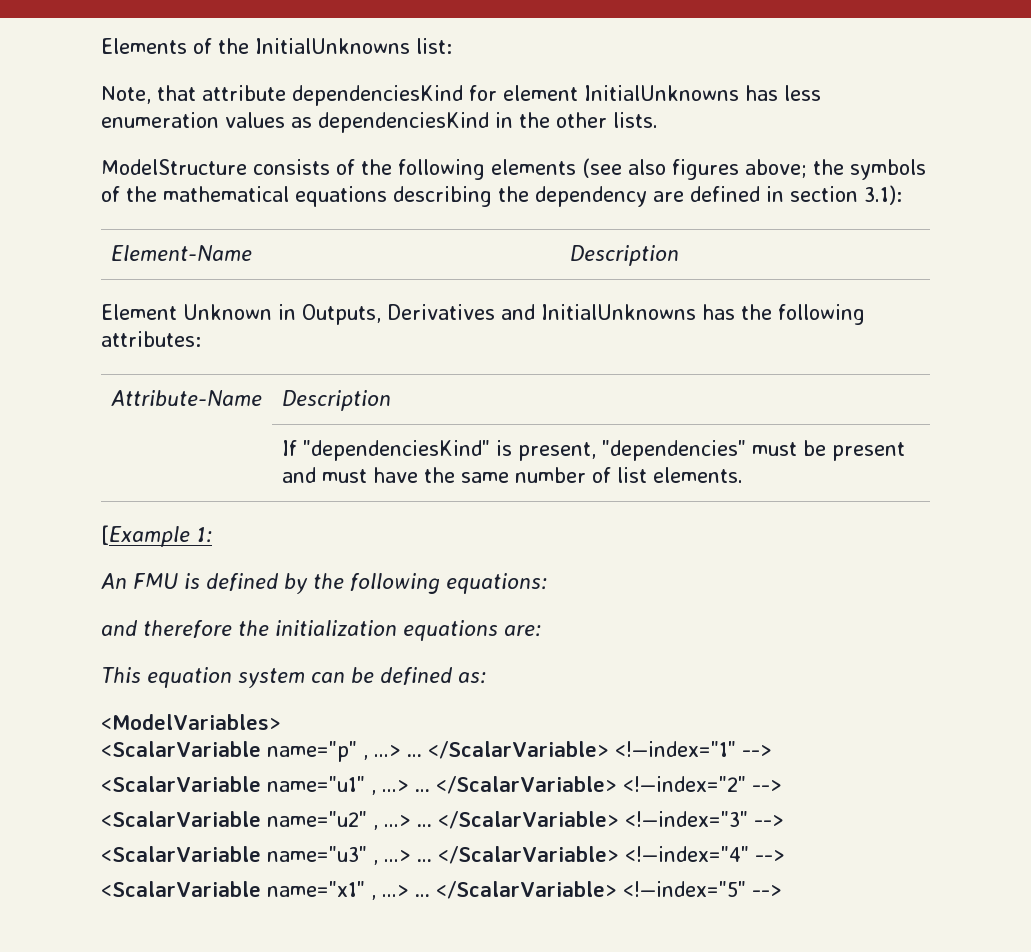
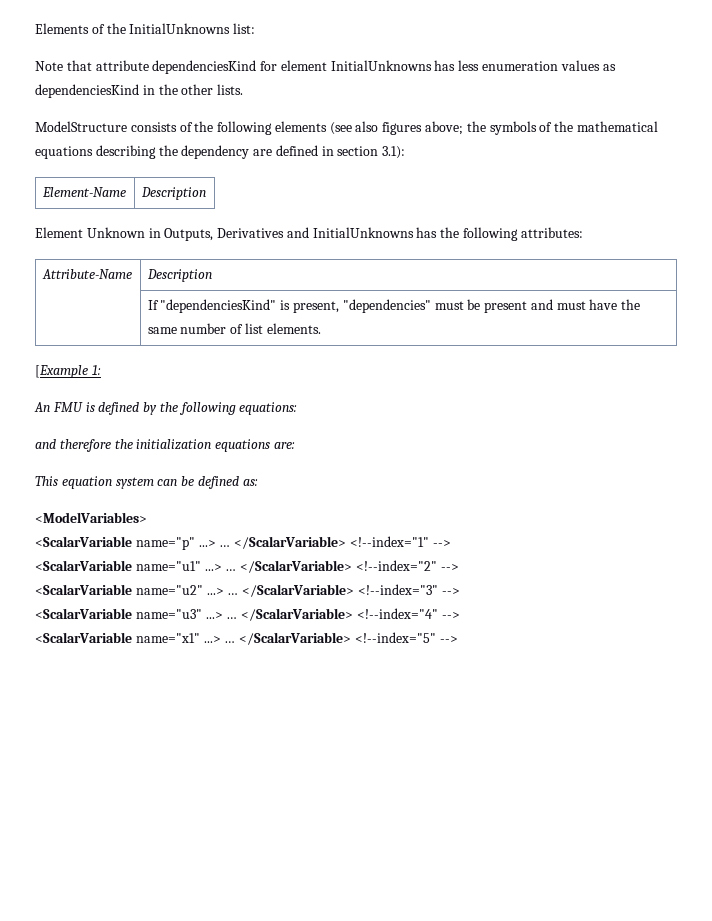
- Note, that attribute dependenciesKind for element InitialUnknowns has less enumeration values as dependenciesKind in the other lists.
+ Note that attribute dependenciesKind for element InitialUnknowns has less enumeration values as dependenciesKind in the other lists.
- <ScalarVariable name="p" , ...> … </ScalarVariable> <!—index="1" -->
+ <ScalarVariable name="p" ...> … </ScalarVariable> <!--index="1" -->
- <ScalarVariable name="u1" , ...> … </ScalarVariable> <!—index="2" -->
+ <ScalarVariable name="u1" ...> … </ScalarVariable> <!--index="2" -->
- <ScalarVariable name="u2" , ...> … </ScalarVariable> <!—index="3" -->
+ <ScalarVariable name="u2" ...> … </ScalarVariable> <!--index="3" -->
- <ScalarVariable name="u3" , ...> … </ScalarVariable> <!—index="4" -->
+ <ScalarVariable name="u3" ...> … </ScalarVariable> <!--index="4" -->
- <ScalarVariable name="x1" , ...> … </ScalarVariable> <!—index="5" -->
+ <ScalarVariable name="x1" ...> … </ScalarVariable> <!--index="5" -->

